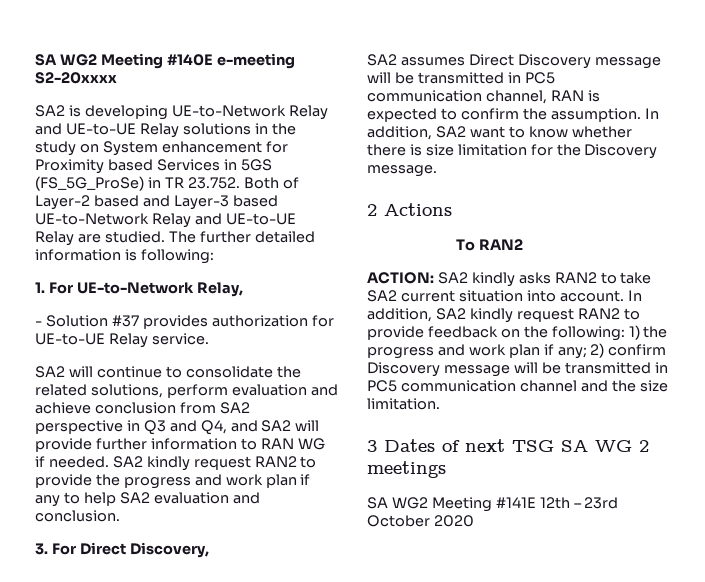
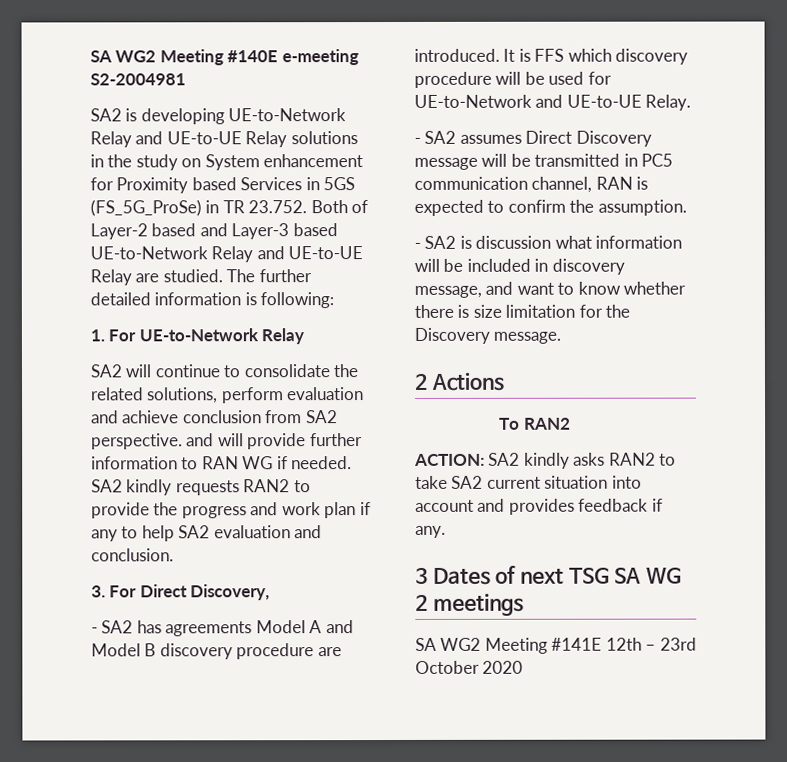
- SA WG2 Meeting #140E e-meeting S2-20xxxx
+ SA WG2 Meeting #140E e-meeting S2-2004981
- 1. For UE-to-Network Relay,
- - Solution #37 provides authorization for UE-to-UE Relay service.
+ 1. For UE-to-Network Relay
- SA2 will continue to consolidate the related solutions, perform evaluation and achieve conclusion from SA2 perspective in Q3 and Q4, and SA2 will provide further information to RAN WG if needed.
+ SA2 will continue to consolidate the related solutions, perform evaluation and achieve conclusion from SA2 perspective. and will provide further information to RAN WG if needed.
- SA2 kindly request RAN2 to provide the progress and work plan if any to help SA2 evaluation and conclusion.
+ SA2 kindly requests RAN2 to provide the progress and work plan if any to help SA2 evaluation and conclusion.
- SA2 assumes Direct Discovery message will be transmitted in PC5 communication channel, RAN is expected to confirm the assumption. In addition, SA2 want to know whether there is size limitation for the Discovery message.
+ - SA2 has agreements Model A and Model B discovery procedure are introduced. It is FFS which discovery procedure will be used for UE-to-Network and UE-to-UE Relay.
+ - SA2 assumes Direct Discovery message will be transmitted in PC5 communication channel, RAN is expected to confirm the assumption.
+ - SA2 is discussion what information will be included in discovery message, and want to know whether there is size limitation for the Discovery message.
- ACTION: SA2 kindly asks RAN2 to take SA2 current situation into account. In addition, SA2 kindly request RAN2 to provide feedback on the following: 1) the progress and work plan if any; 2) confirm Discovery message will be transmitted in PC5 communication channel and the size limitation.
+ ACTION: SA2 kindly asks RAN2 to take SA2 current situation into account and provides feedback if any.

